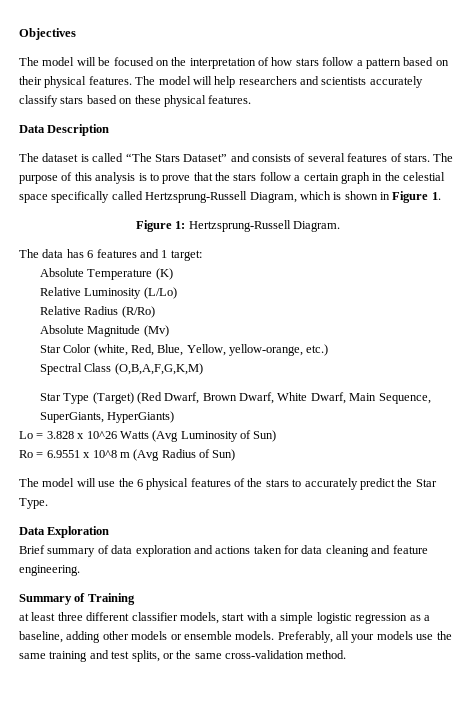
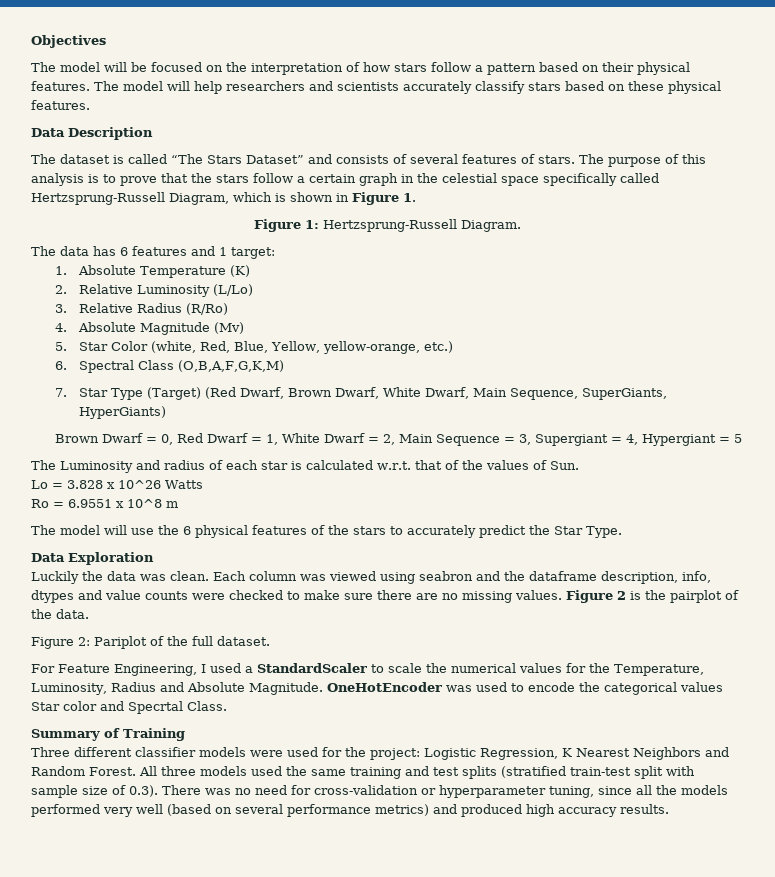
- Absolute Temperature (K)
+ 1. Absolute Temperature (K)
- Relative Luminosity (L/Lo)
+ 2. Relative Luminosity (L/Lo)
- Relative Radius (R/Ro)
+ 3. Relative Radius (R/Ro)
- Absolute Magnitude (Mv)
+ 4. Absolute Magnitude (Mv)
- Star Color (white, Red, Blue, Yellow, yellow-orange, etc.)
+ 5. Star Color (white, Red, Blue, Yellow, yellow-orange, etc.)
- Spectral Class (O,B,A,F,G,K,M)
+ 6. Spectral Class (O,B,A,F,G,K,M)
- Star Type (Target) (Red Dwarf, Brown Dwarf, White Dwarf, Main Sequence, SuperGiants, HyperGiants)
+ 7. Star Type (Target) (Red Dwarf, Brown Dwarf, White Dwarf, Main Sequence, SuperGiants, HyperGiants)
+ Brown Dwarf = 0, Red Dwarf = 1, White Dwarf = 2, Main Sequence = 3, Supergiant = 4, Hypergiant = 5
+ The Luminosity and radius of each star is calculated w.r.t. that of the values of Sun.
- Lo = 3.828 x 10^26 Watts (Avg Luminosity of Sun)
+ Lo = 3.828 x 10^26 Watts
- Ro = 6.9551 x 10^8 m (Avg Radius of Sun)
+ Ro = 6.9551 x 10^8 m
- Brief summary of data exploration and actions taken for data cleaning and feature engineering.
+ Luckily the data was clean. Each column was viewed using seabron and the dataframe description, info, dtypes and value counts were checked to make sure there are no missing values. Figure 2 is the pairplot of the data.
+ Figure 2: Pariplot of the full dataset.
+ For Feature Engineering, I used a StandardScaler to scale the numerical values for the Temperature, Luminosity, Radius and Absolute Magnitude. OneHotEncoder was used to encode the categorical values Star color and Specrtal Class.
  Summary of Training
- at least three different classifier models, start with a simple logistic regression as a baseline, adding other models or ensemble models. Preferably, all your models use the same training and test splits, or the same cross-validation method.
+ Three different classifier models were used for the project: Logistic Regression, K Nearest Neighbors and Random Forest. All three models used the same training and test splits (stratified train-test split with sample size of 0.3). There was no need for cross-validation or hyperparameter tuning, since all the models performed very well (based on several performance metrics) and produced high accuracy results.

